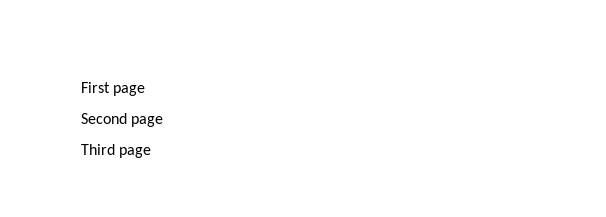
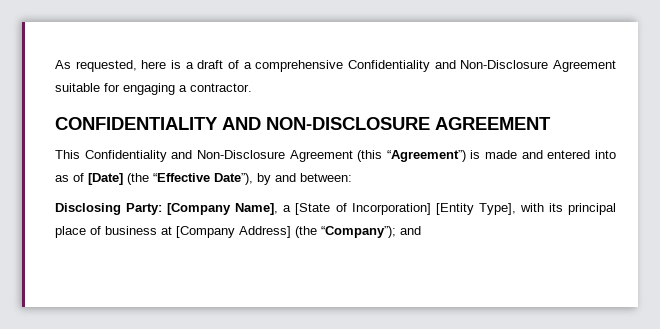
- First page
- Second page
- Third page
+ As requested, here is a draft of a comprehensive Confidentiality and Non-Disclosure Agreement suitable for engaging a contractor.
+ CONFIDENTIALITY AND NON-DISCLOSURE AGREEMENT
+ This Confidentiality and Non-Disclosure Agreement (this “Agreement”) is made and entered into as of [Date] (the “Effective Date”), by and between:
+ Disclosing Party: [Company Name], a [State of Incorporation] [Entity Type], with its principal place of business at [Company Address] (the “Company”); and

